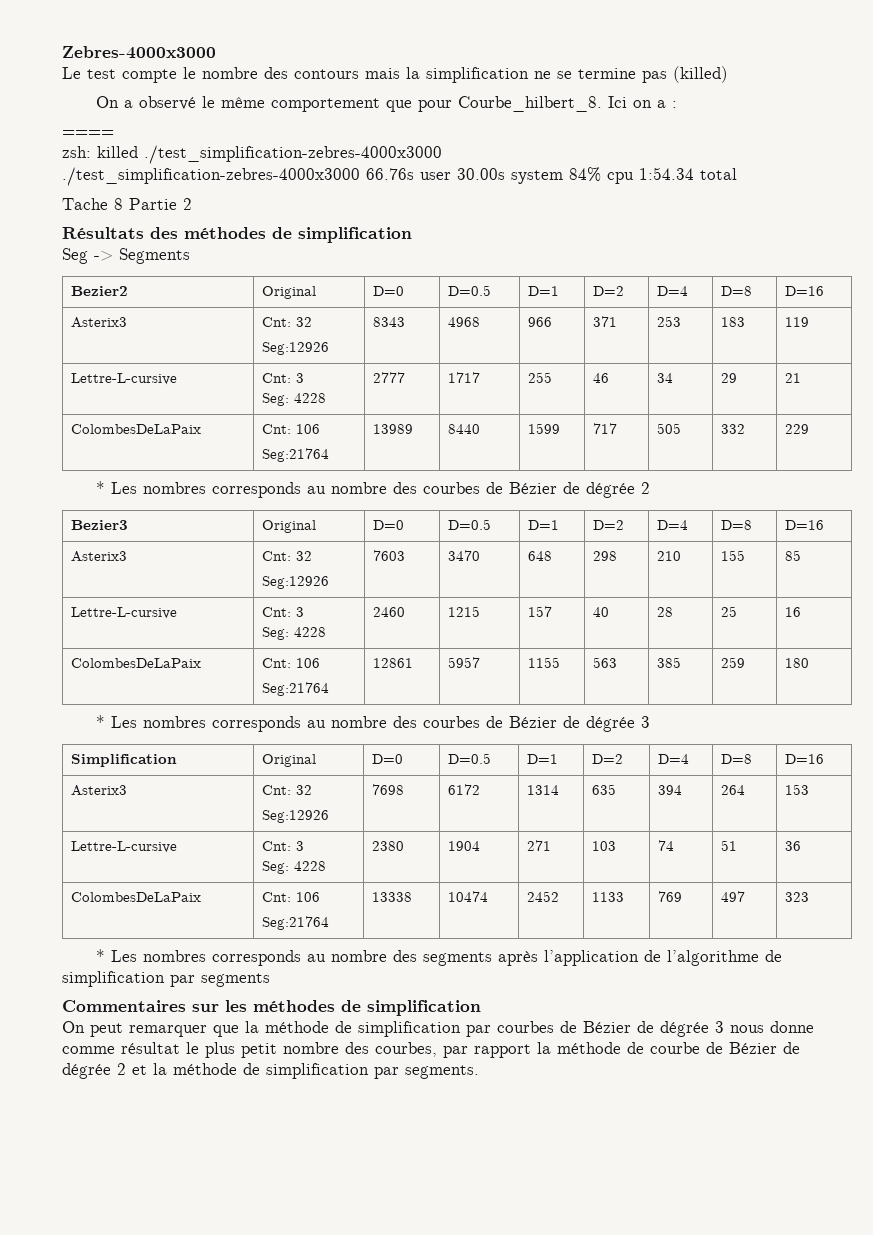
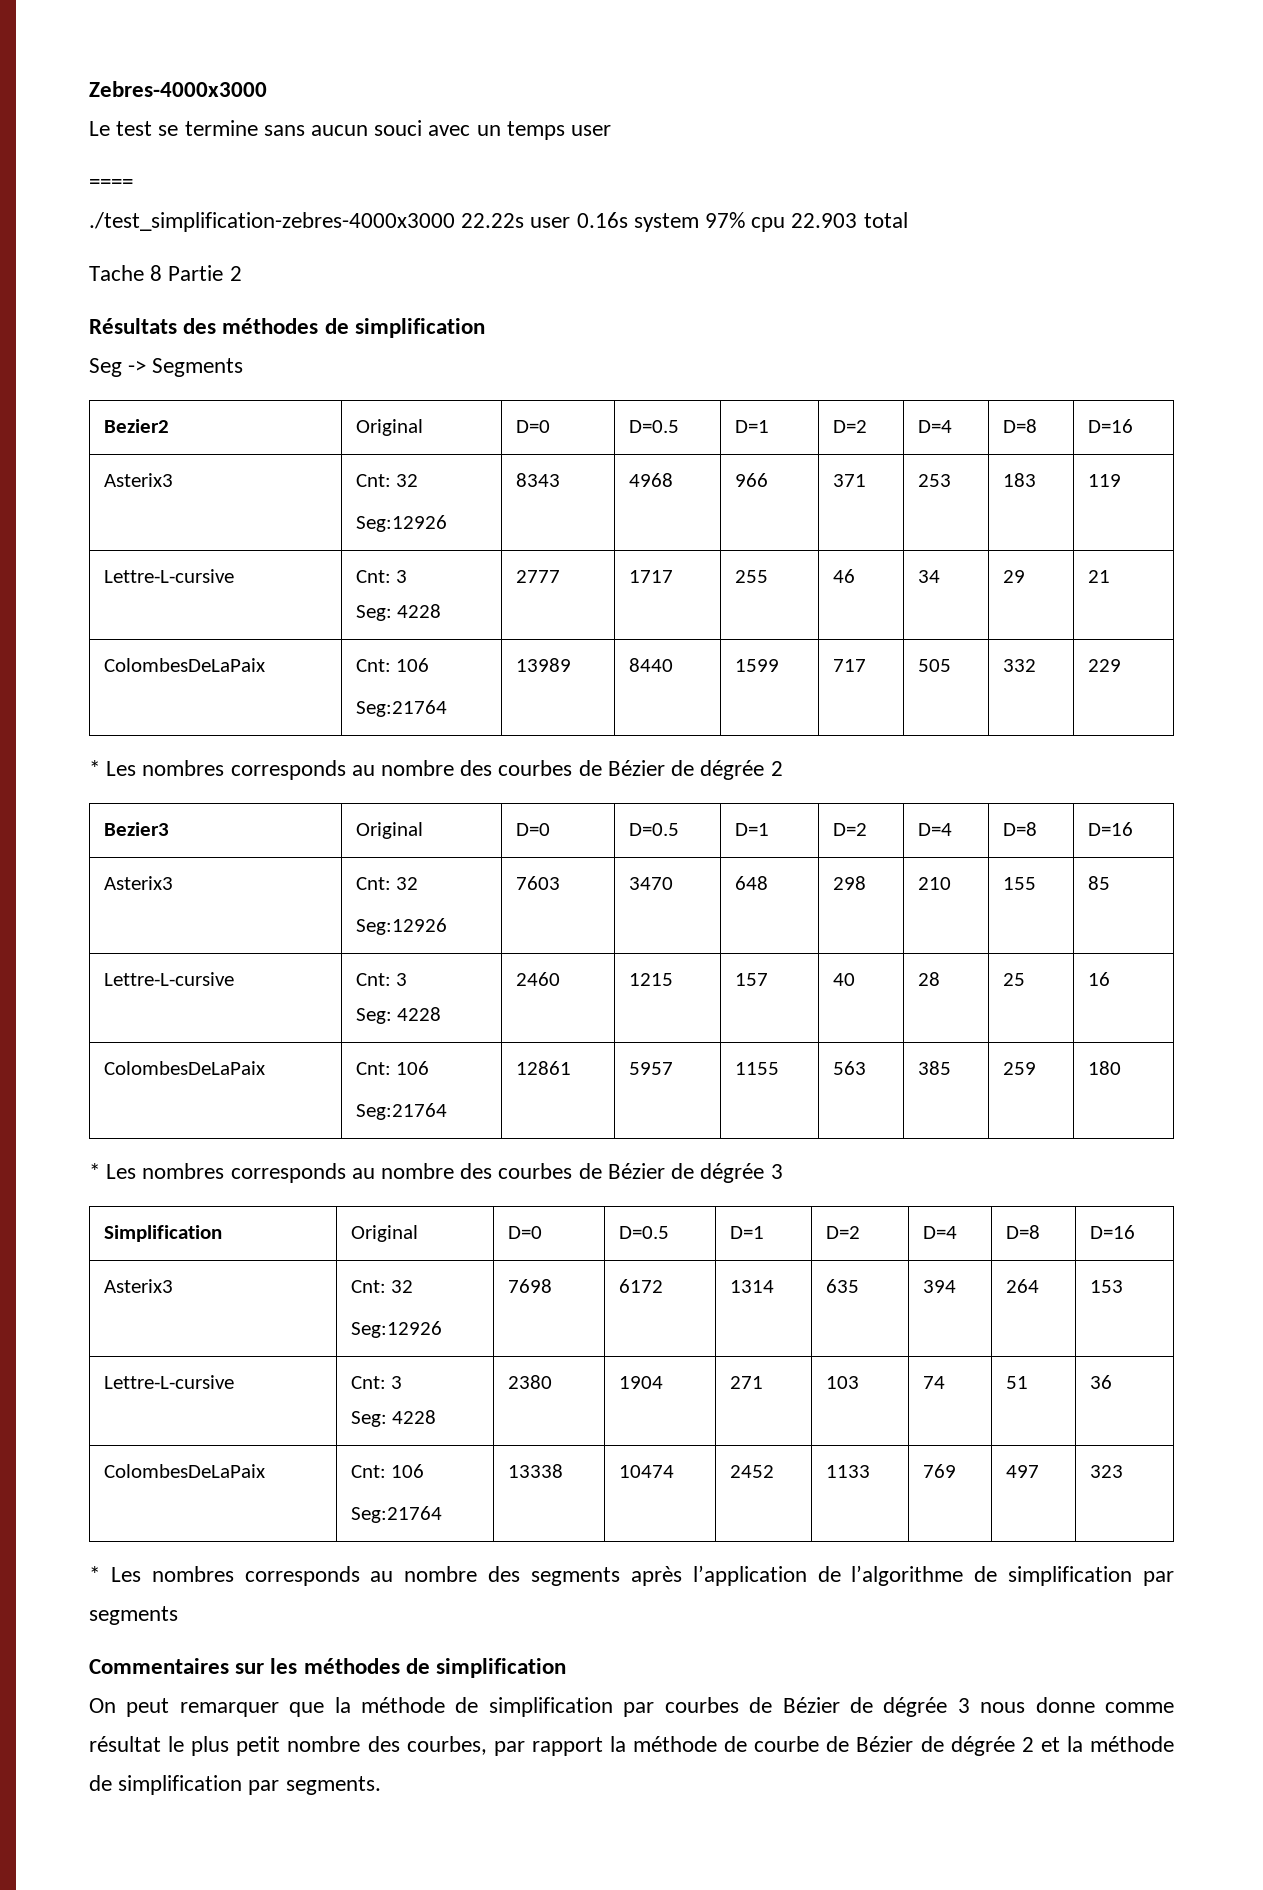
- Le test compte le nombre des contours mais la simplification ne se termine pas (killed)
- On a observé le même comportement que pour Courbe_hilbert_8. Ici on a :
+ Le test se termine sans aucun souci avec un temps user
- zsh: killed ./test_simplification-zebres-4000x3000
- ./test_simplification-zebres-4000x3000 66.76s user 30.00s system 84% cpu 1:54.34 total
+ ./test_simplification-zebres-4000x3000 22.22s user 0.16s system 97% cpu 22.903 total

